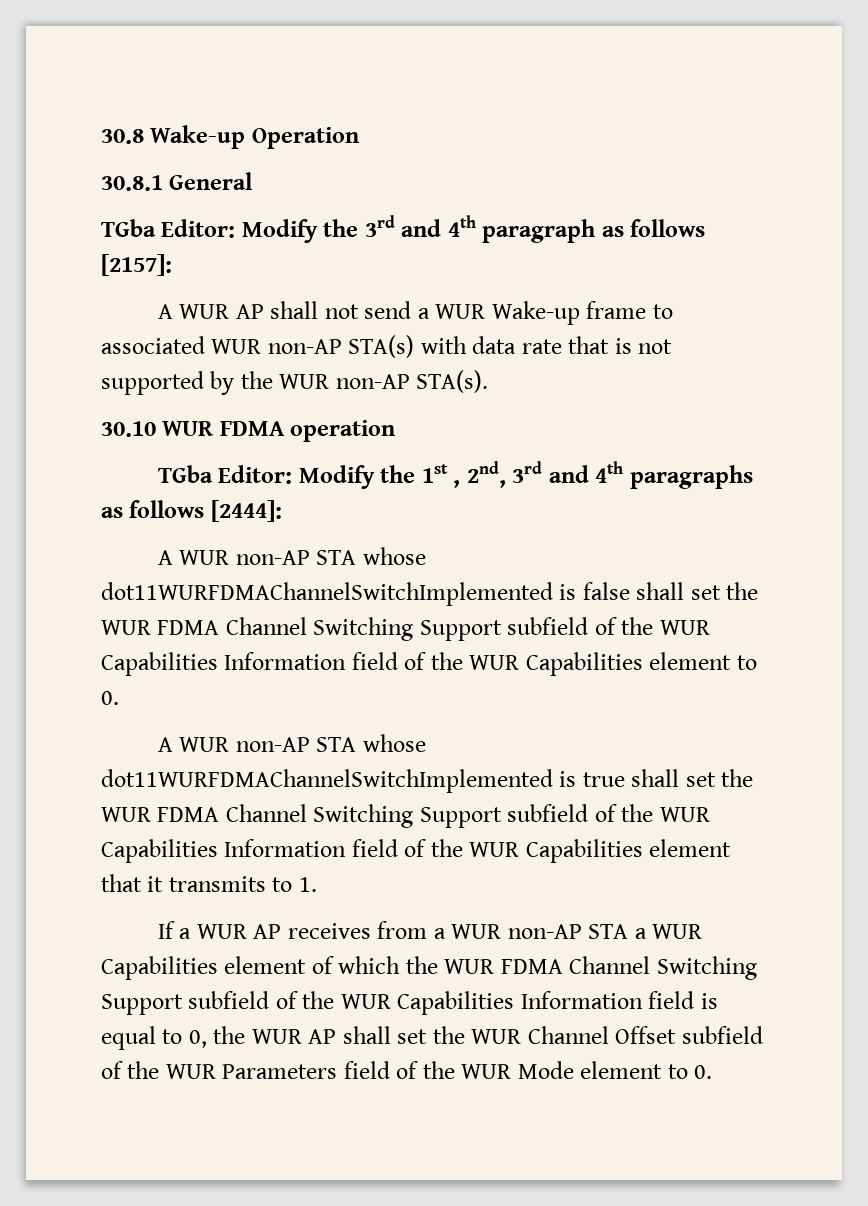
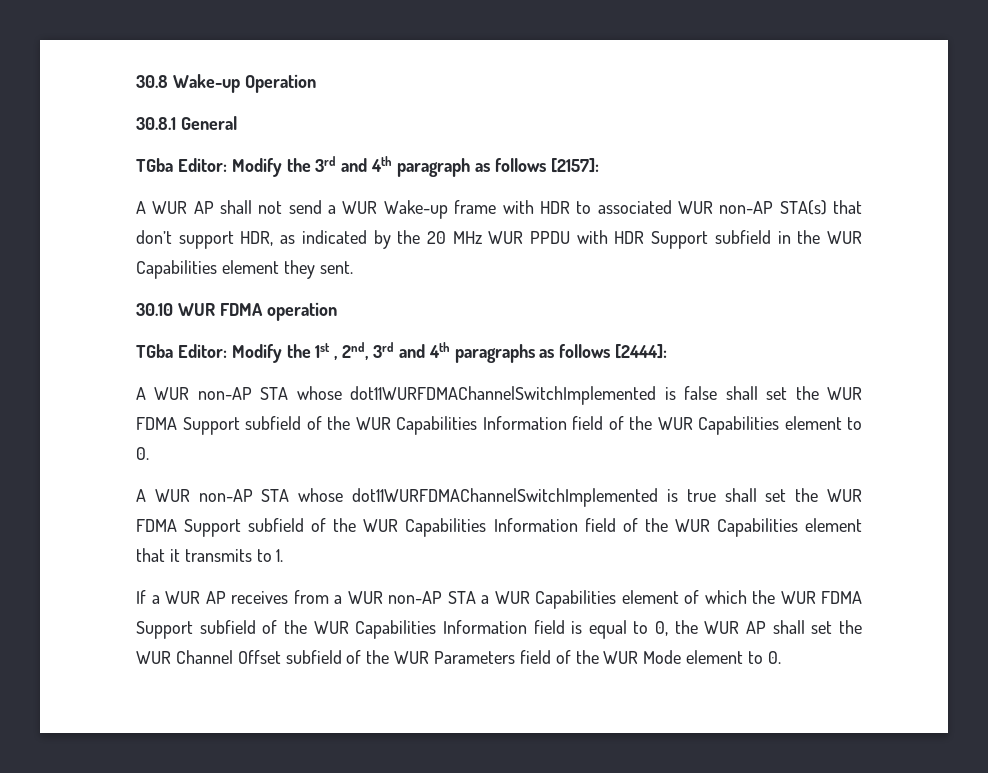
- A WUR AP shall not send a WUR Wake-up frame to associated WUR non-AP STA(s) with data rate that is not supported by the WUR non-AP STA(s).
+ A WUR AP shall not send a WUR Wake-up frame with HDR to associated WUR non-AP STA(s) that don’t support HDR, as indicated by the 20 MHz WUR PPDU with HDR Support subfield in the WUR Capabilities element they sent.
- A WUR non-AP STA whose dot11WURFDMAChannelSwitchImplemented is false shall set the WUR FDMA Channel Switching Support subfield of the WUR Capabilities Information field of the WUR Capabilities element to 0.
+ A WUR non-AP STA whose dot11WURFDMAChannelSwitchImplemented is false shall set the WUR FDMA Support subfield of the WUR Capabilities Information field of the WUR Capabilities element to 0.
- A WUR non-AP STA whose dot11WURFDMAChannelSwitchImplemented is true shall set the WUR FDMA Channel Switching Support subfield of the WUR Capabilities Information field of the WUR Capabilities element that it transmits to 1.
+ A WUR non-AP STA whose dot11WURFDMAChannelSwitchImplemented is true shall set the WUR FDMA Support subfield of the WUR Capabilities Information field of the WUR Capabilities element that it transmits to 1.
- If a WUR AP receives from a WUR non-AP STA a WUR Capabilities element of which the WUR FDMA Channel Switching Support subfield of the WUR Capabilities Information field is equal to 0, the WUR AP shall set the WUR Channel Offset subfield of the WUR Parameters field of the WUR Mode element to 0.
+ If a WUR AP receives from a WUR non-AP STA a WUR Capabilities element of which the WUR FDMA Support subfield of the WUR Capabilities Information field is equal to 0, the WUR AP shall set the WUR Channel Offset subfield of the WUR Parameters field of the WUR Mode element to 0.

